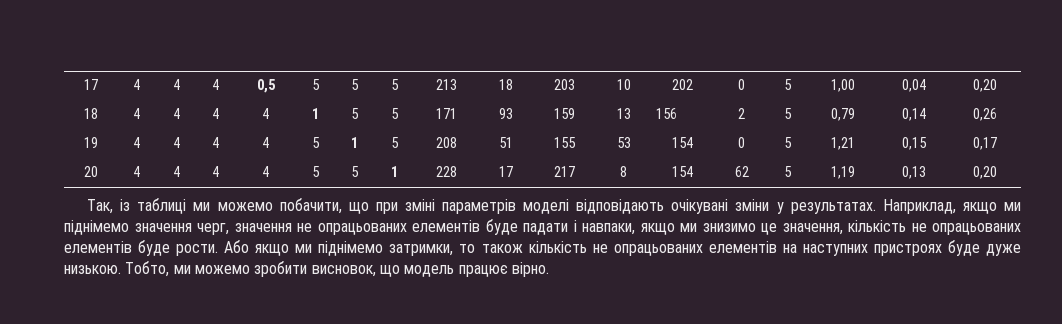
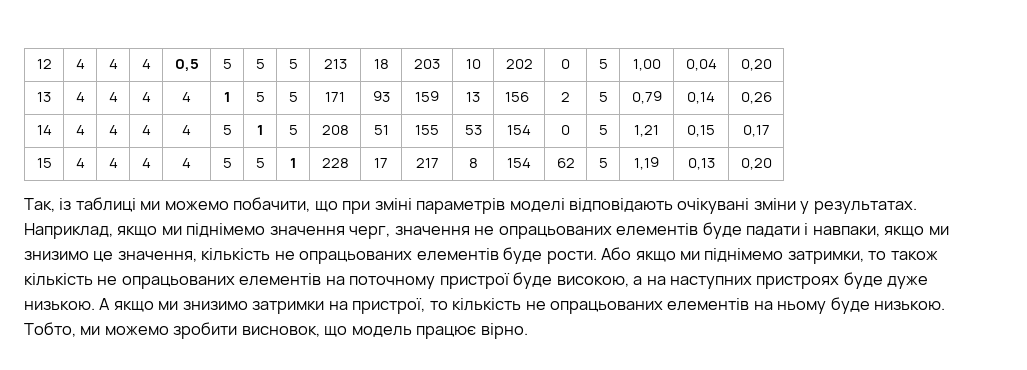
- 17 | 4 | 4 | 4 | 0,5 | 5 | 5 | 5 | 213 | 18 | 203 | 10 | 202 | 0 | 5 | 1,00 | 0,04 | 0,20
+ 12 | 4 | 4 | 4 | 0,5 | 5 | 5 | 5 | 213 | 18 | 203 | 10 | 202 | 0 | 5 | 1,00 | 0,04 | 0,20
- 18 | 4 | 4 | 4 | 4 | 1 | 5 | 5 | 171 | 93 | 159 | 13 | 156 | 2 | 5 | 0,79 | 0,14 | 0,26
+ 13 | 4 | 4 | 4 | 4 | 1 | 5 | 5 | 171 | 93 | 159 | 13 | 156 | 2 | 5 | 0,79 | 0,14 | 0,26
- 19 | 4 | 4 | 4 | 4 | 5 | 1 | 5 | 208 | 51 | 155 | 53 | 154 | 0 | 5 | 1,21 | 0,15 | 0,17
+ 14 | 4 | 4 | 4 | 4 | 5 | 1 | 5 | 208 | 51 | 155 | 53 | 154 | 0 | 5 | 1,21 | 0,15 | 0,17
- 20 | 4 | 4 | 4 | 4 | 5 | 5 | 1 | 228 | 17 | 217 | 8 | 154 | 62 | 5 | 1,19 | 0,13 | 0,20
+ 15 | 4 | 4 | 4 | 4 | 5 | 5 | 1 | 228 | 17 | 217 | 8 | 154 | 62 | 5 | 1,19 | 0,13 | 0,20
- Або якщо ми піднімемо затримки, то також кількість не опрацьованих елементів на наступних пристроях буде дуже низькою.
+ Або якщо ми піднімемо затримки, то також кількість не опрацьованих елементів на поточному пристрої буде високою, а на наступних пристроях буде дуже низькою.
+ А якщо ми знизимо затримки на пристрої, то кількість не опрацьованих елементів на ньому буде низькою.

